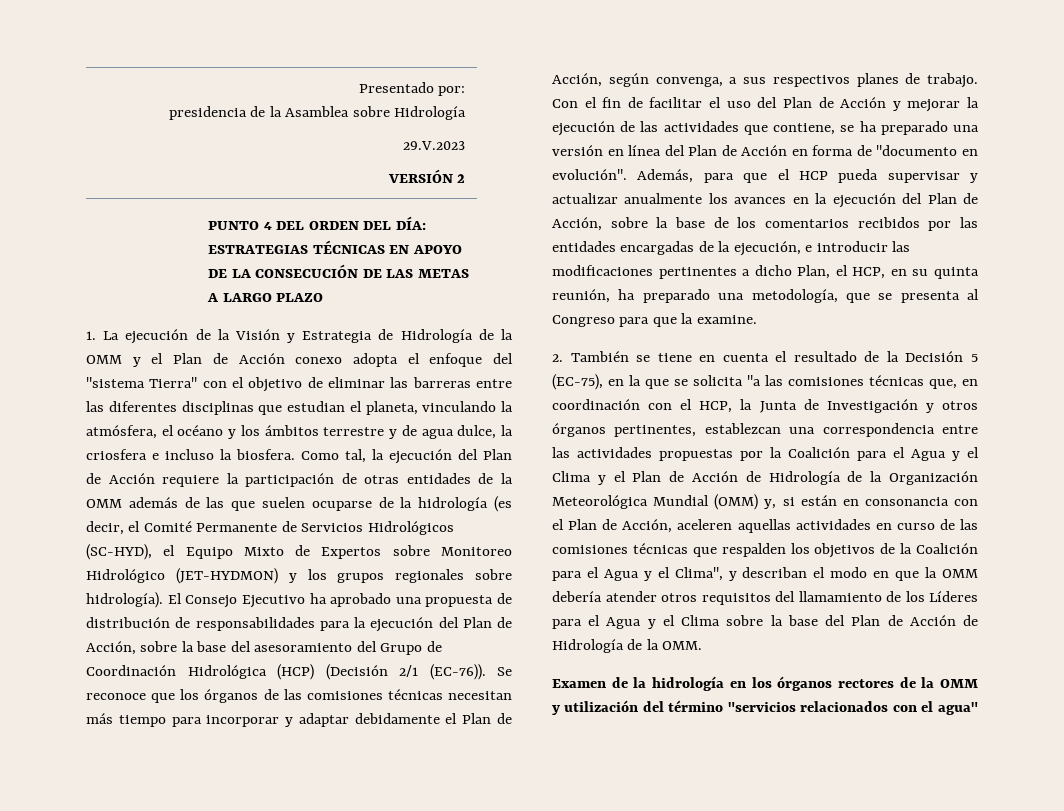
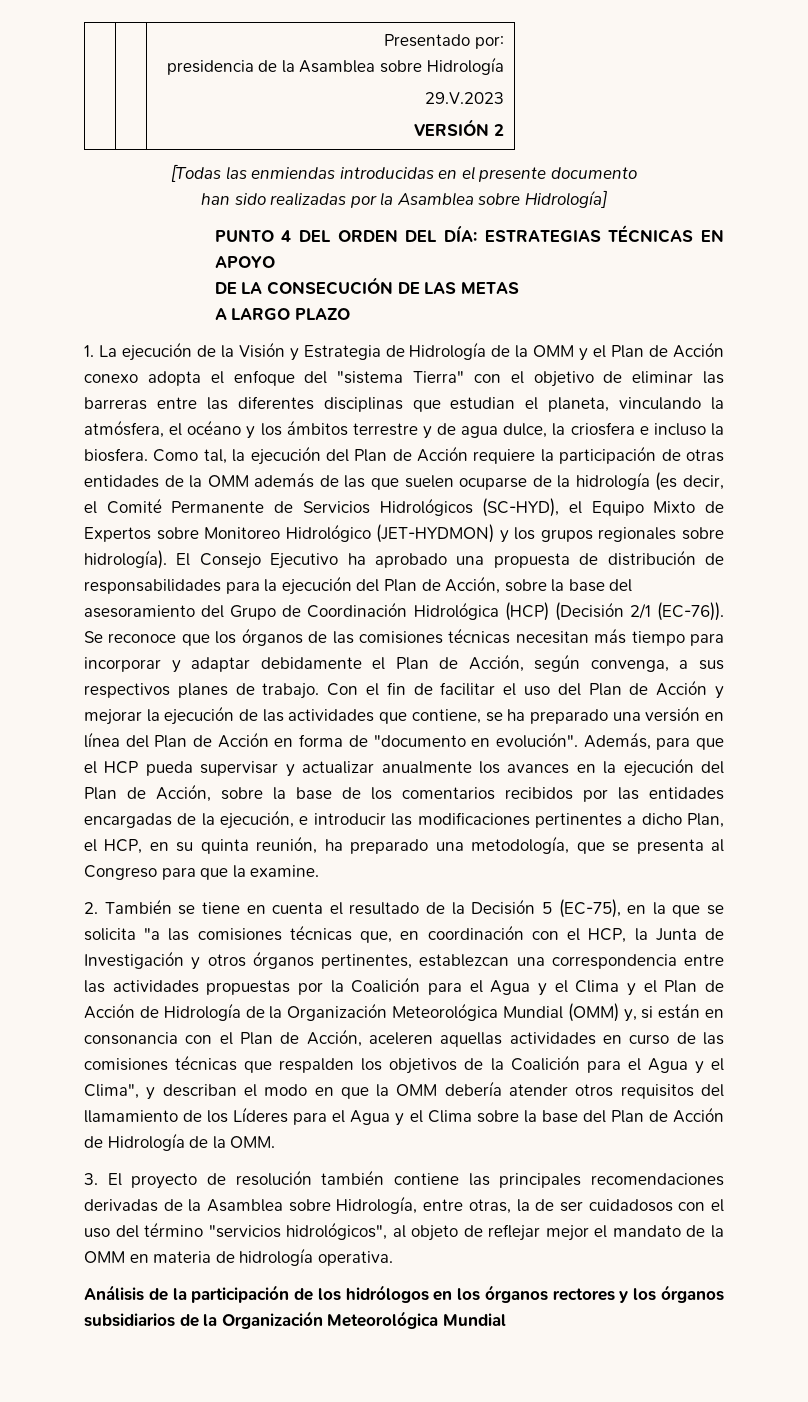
+ [Todas las enmiendas introducidas en el presente documento
+ han sido realizadas por la Asamblea sobre Hidrología]
- Examen de la hidrología en los órganos rectores de la OMM y utilización del término "servicios relacionados con el agua"
+ 3. El proyecto de resolución también contiene las principales recomendaciones derivadas de la Asamblea sobre Hidrología, entre otras, la de ser cuidadosos con el uso del término "servicios hidrológicos", al objeto de reflejar mejor el mandato de la OMM en materia de hidrología operativa.
+ Análisis de la participación de los hidrólogos en los órganos rectores y los órganos subsidiarios de la Organización Meteorológica Mundial

